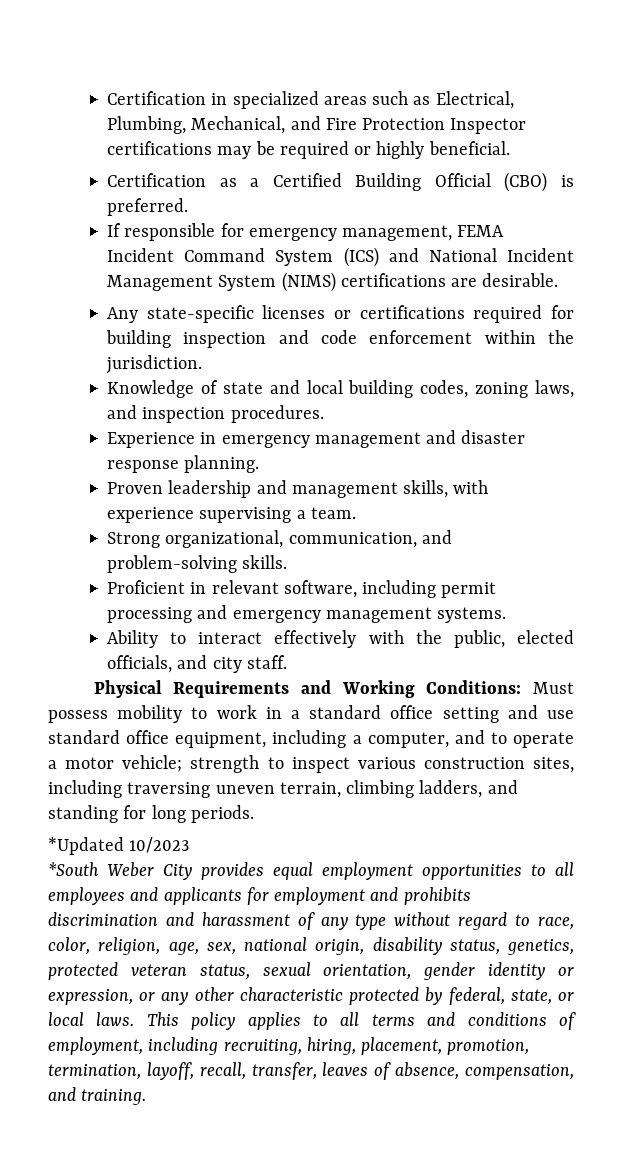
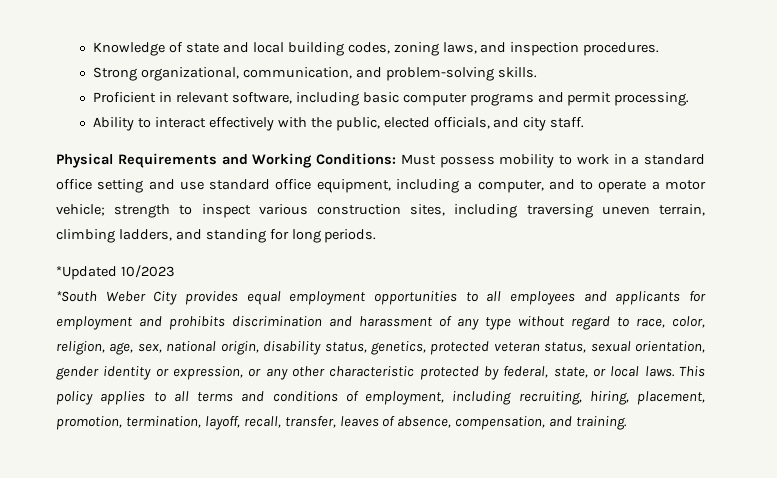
- Certification in specialized areas such as Electrical, Plumbing, Mechanical, and Fire Protection Inspector certifications may be required or highly beneficial.
- Certification as a Certified Building Official (CBO) is preferred.
- If responsible for emergency management, FEMA Incident Command System (ICS) and National Incident Management System (NIMS) certifications are desirable.
- Any state-specific licenses or certifications required for building inspection and code enforcement within the jurisdiction.
- Experience in emergency management and disaster response planning.
- Proven leadership and management skills, with experience supervising a team.
- Proficient in relevant software, including permit processing and emergency management systems.
+ Proficient in relevant software, including basic computer programs and permit processing.

